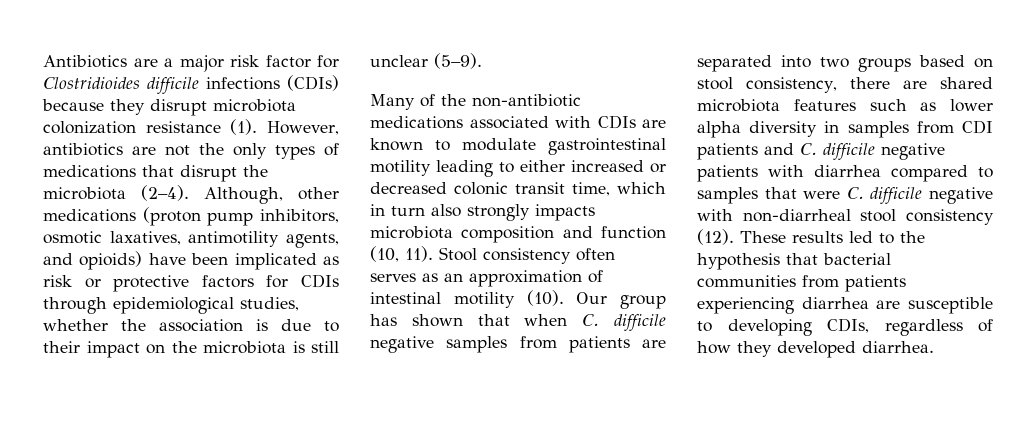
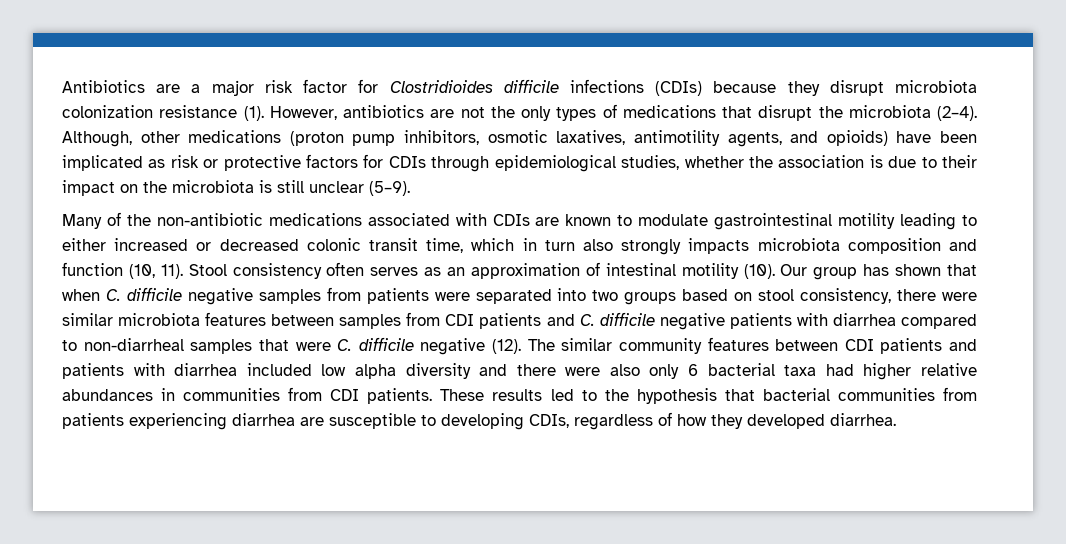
- Our group has shown that when C. difficile negative samples from patients are separated into two groups based on stool consistency, there are shared microbiota features such as lower alpha diversity in samples from CDI patients and C. difficile negative patients with diarrhea compared to samples that were C. difficile negative with non-diarrheal stool consistency (12).
+ Our group has shown that when C. difficile negative samples from patients were separated into two groups based on stool consistency, there were similar microbiota features between samples from CDI patients and C. difficile negative patients with diarrhea compared to non-diarrheal samples that were C. difficile negative (12). The similar community features between CDI patients and patients with diarrhea included low alpha diversity and there were also only 6 bacterial taxa had higher relative abundances in communities from CDI patients.

